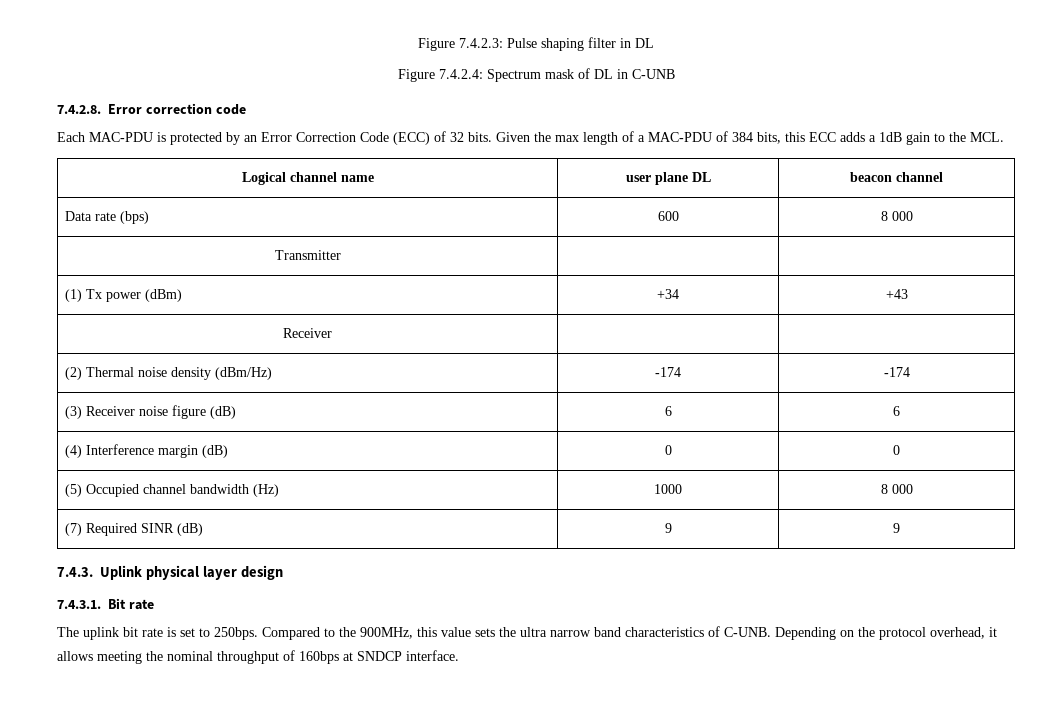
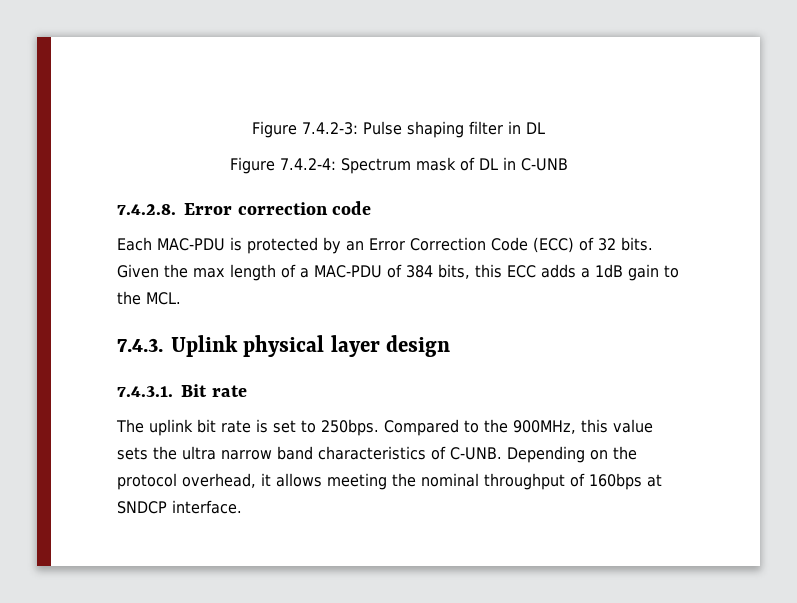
- Figure 7.4.2.3: Pulse shaping filter in DL
+ Figure 7.4.2-3: Pulse shaping filter in DL
- Figure 7.4.2.4: Spectrum mask of DL in C-UNB
+ Figure 7.4.2-4: Spectrum mask of DL in C-UNB
- Logical channel name | user plane DL | beacon channel
- Data rate (bps) | 600 | 8 000
- Transmitter | |
- (1) Tx power (dBm) | +34 | +43
- Receiver | |
- (2) Thermal noise density (dBm/Hz) | -174 | -174
- (3) Receiver noise figure (dB) | 6 | 6
- (4) Interference margin (dB) | 0 | 0
- (5) Occupied channel bandwidth (Hz) | 1000 | 8 000
- (7) Required SINR (dB) | 9 | 9

